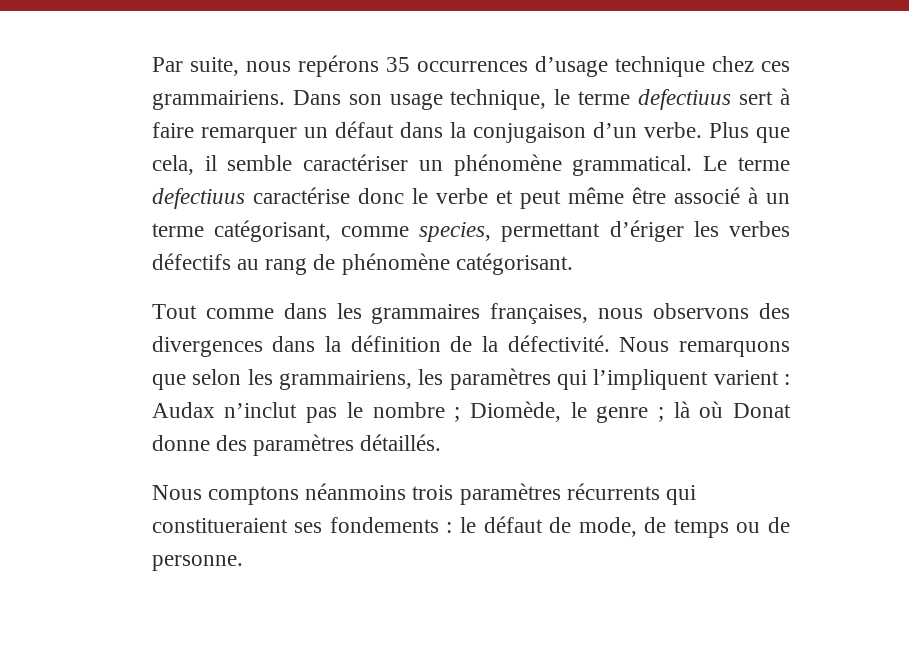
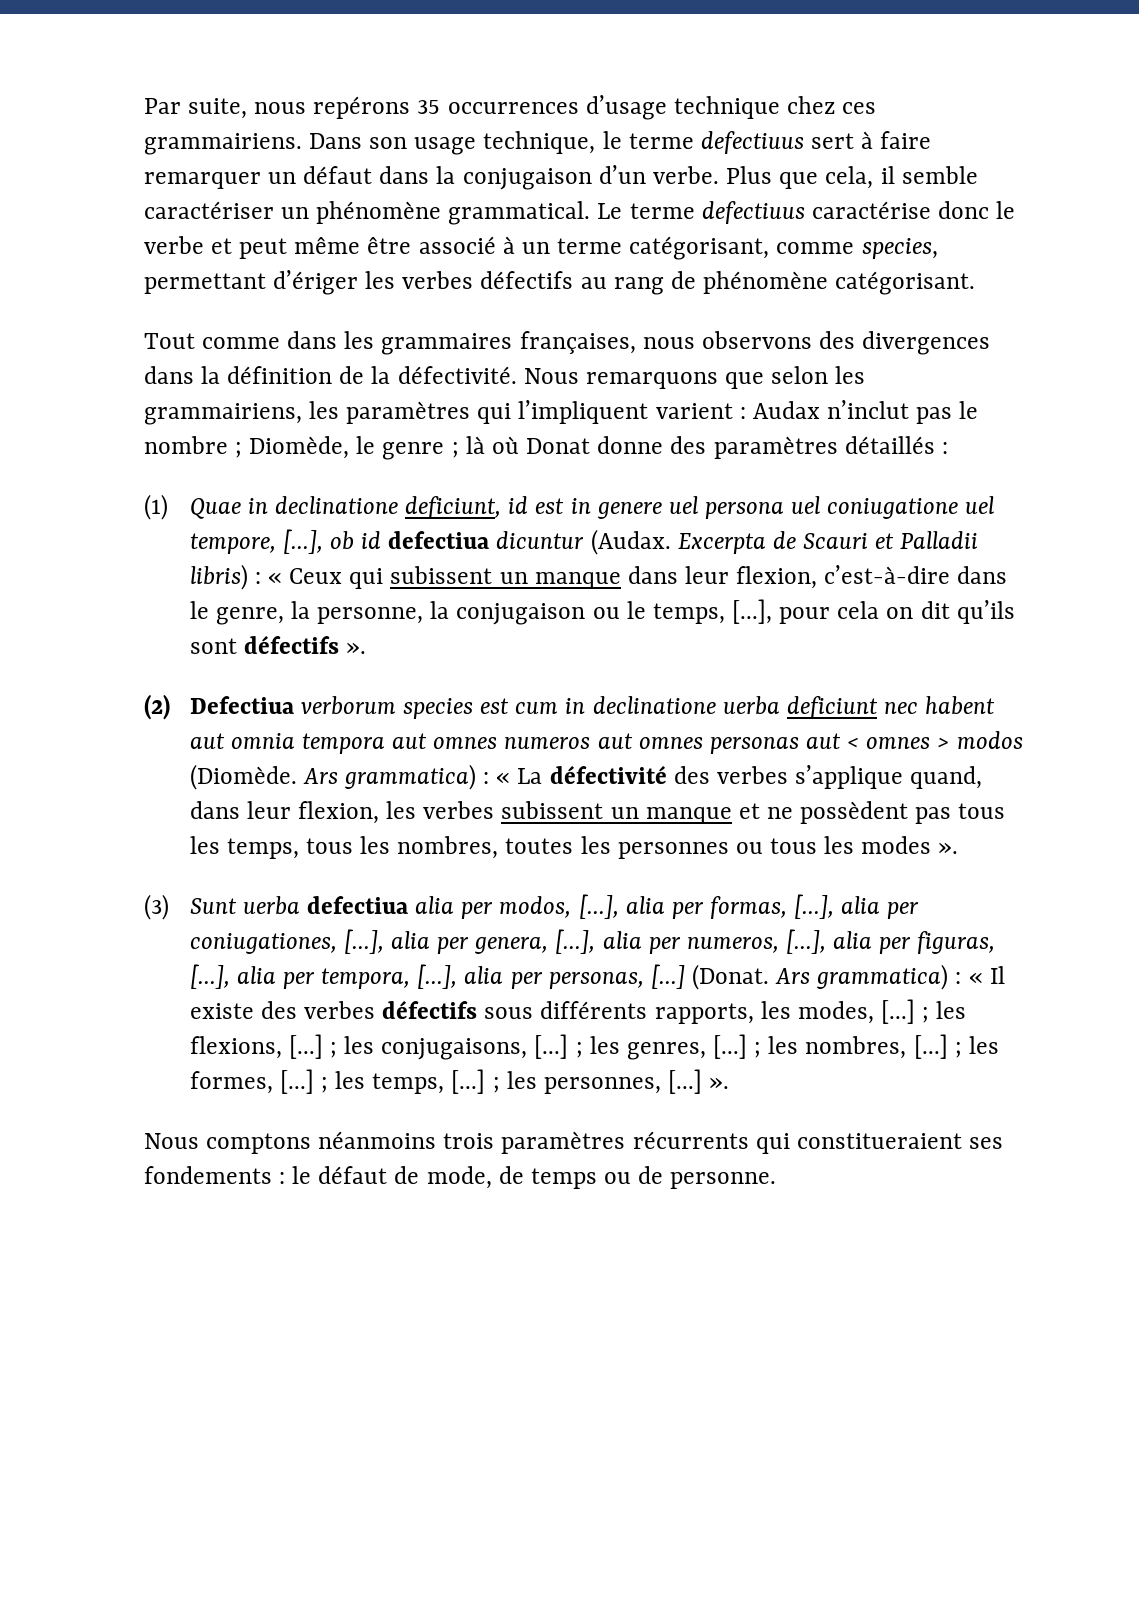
- Nous remarquons que selon les grammairiens, les paramètres qui l’impliquent varient : Audax n’inclut pas le nombre ; Diomède, le genre ; là où Donat donne des paramètres détaillés.
+ Nous remarquons que selon les grammairiens, les paramètres qui l’impliquent varient : Audax n’inclut pas le nombre ; Diomède, le genre ; là où Donat donne des paramètres détaillés :
+ (1) Quae in declinatione deficiunt, id est in genere uel persona uel coniugatione uel tempore, [...], ob id defectiua dicuntur (Audax. Excerpta de Scauri et Palladii libris) : « Ceux qui subissent un manque dans leur flexion, c’est-à-dire dans le genre, la personne, la conjugaison ou le temps, [...], pour cela on dit qu’ils sont défectifs ».
+ (2) Defectiua verborum species est cum in declinatione uerba deficiunt nec habent aut omnia tempora aut omnes numeros aut omnes personas aut < omnes > modos (Diomède. Ars grammatica) : « La défectivité des verbes s’applique quand, dans leur flexion, les verbes subissent un manque et ne possèdent pas tous les temps, tous les nombres, toutes les personnes ou tous les modes ».
+ (3) Sunt uerba defectiua alia per modos, [...], alia per formas, [...], alia per coniugationes, [...], alia per genera, [...], alia per numeros, [...], alia per figuras, [...], alia per tempora, [...], alia per personas, [...] (Donat. Ars grammatica) : « Il existe des verbes défectifs sous différents rapports, les modes, [...] ; les flexions, [...] ; les conjugaisons, [...] ; les genres, [...] ; les nombres, [...] ; les formes, [...] ; les temps, [...] ; les personnes, [...] ».

